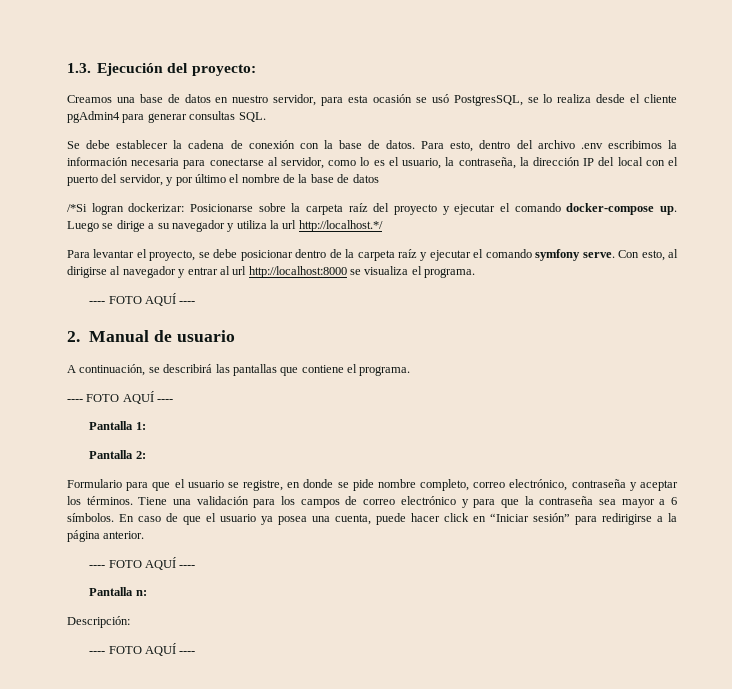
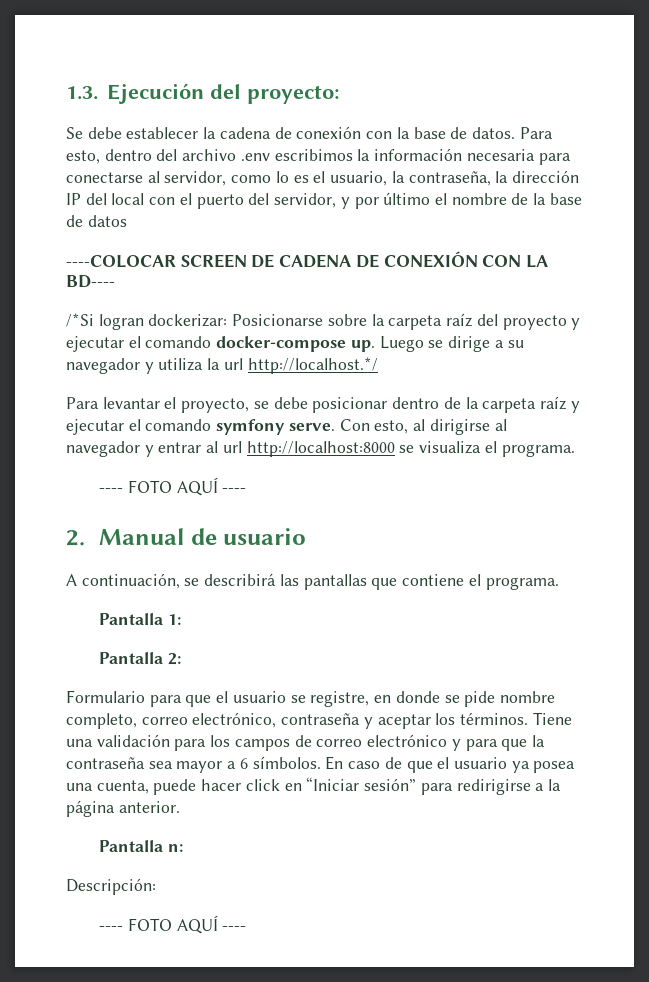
- Creamos una base de datos en nuestro servidor, para esta ocasión se usó PostgresSQL, se lo realiza desde el cliente pgAdmin4 para generar consultas SQL.
+ ----COLOCAR SCREEN DE CADENA DE CONEXIÓN CON LA BD----
  A continuación, se describirá las pantallas que contiene el programa.
- ---- FOTO AQUÍ ----
  En caso de que el usuario ya posea una cuenta, puede hacer click en “Iniciar sesión” para redirigirse a la página anterior.
- ---- FOTO AQUÍ ----

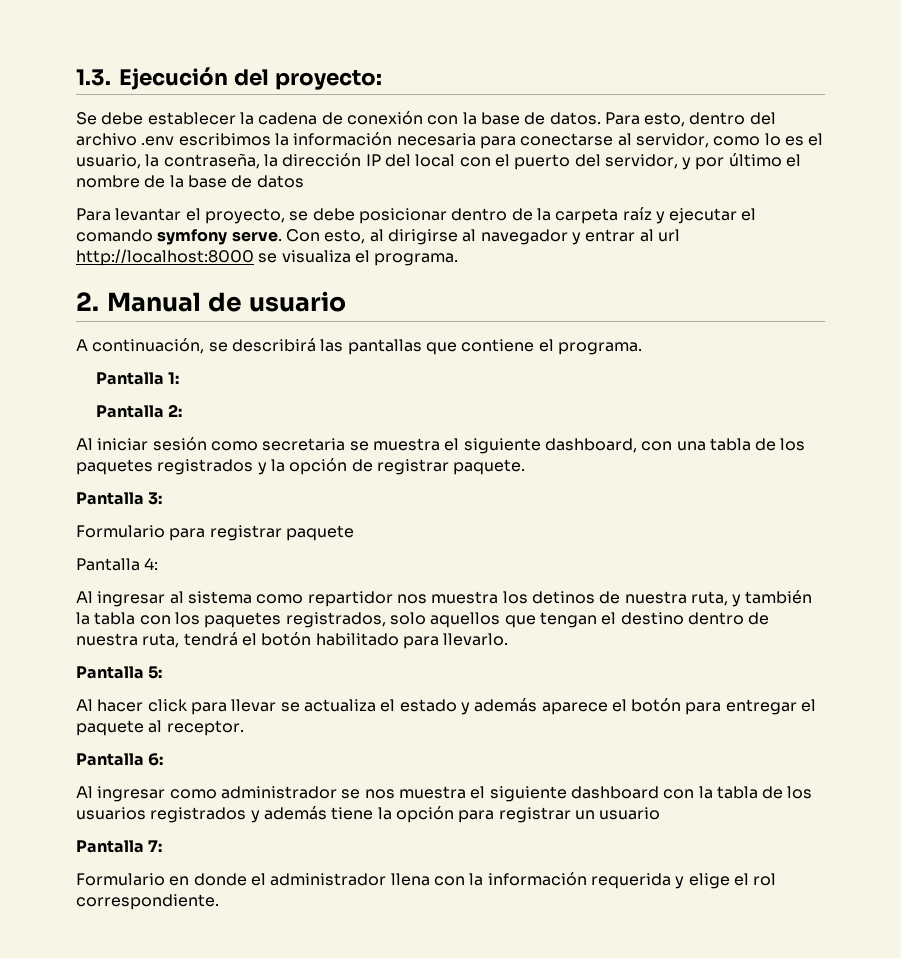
- ----COLOCAR SCREEN DE CADENA DE CONEXIÓN CON LA BD----
- /*Si logran dockerizar: Posicionarse sobre la carpeta raíz del proyecto y ejecutar el comando docker-compose up. Luego se dirige a su navegador y utiliza la url http://localhost.*/
  Con esto, al dirigirse al navegador y entrar al url http://localhost:8000 se visualiza el programa.
- ---- FOTO AQUÍ ----
- Formulario para que el usuario se registre, en donde se pide nombre completo, correo electrónico, contraseña y aceptar los términos. Tiene una validación para los campos de correo electrónico y para que la contraseña sea mayor a 6 símbolos. En caso de que el usuario ya posea una cuenta, puede hacer click en “Iniciar sesión” para redirigirse a la página anterior.
- Pantalla n:
- Descripción:
- ---- FOTO AQUÍ ----
+ Al iniciar sesión como secretaria se muestra el siguiente dashboard, con una tabla de los paquetes registrados y la opción de registrar paquete.
+ Pantalla 3:
+ Formulario para registrar paquete
+ Pantalla 4:
+ Al ingresar al sistema como repartidor nos muestra los detinos de nuestra ruta, y también la tabla con los paquetes registrados, solo aquellos que tengan el destino dentro de nuestra ruta, tendrá el botón habilitado para llevarlo.
+ Pantalla 5:
+ Al hacer click para llevar se actualiza el estado y además aparece el botón para entregar el paquete al receptor.
+ Pantalla 6:
+ Al ingresar como administrador se nos muestra el siguiente dashboard con la tabla de los usuarios registrados y además tiene la opción para registrar un usuario
+ Pantalla 7:
+ Formulario en donde el administrador llena con la información requerida y elige el rol correspondiente.

